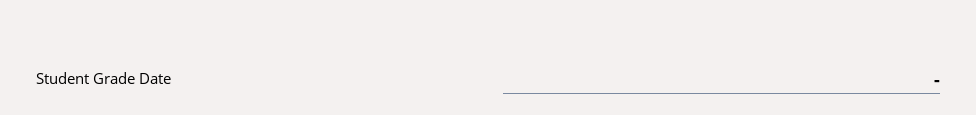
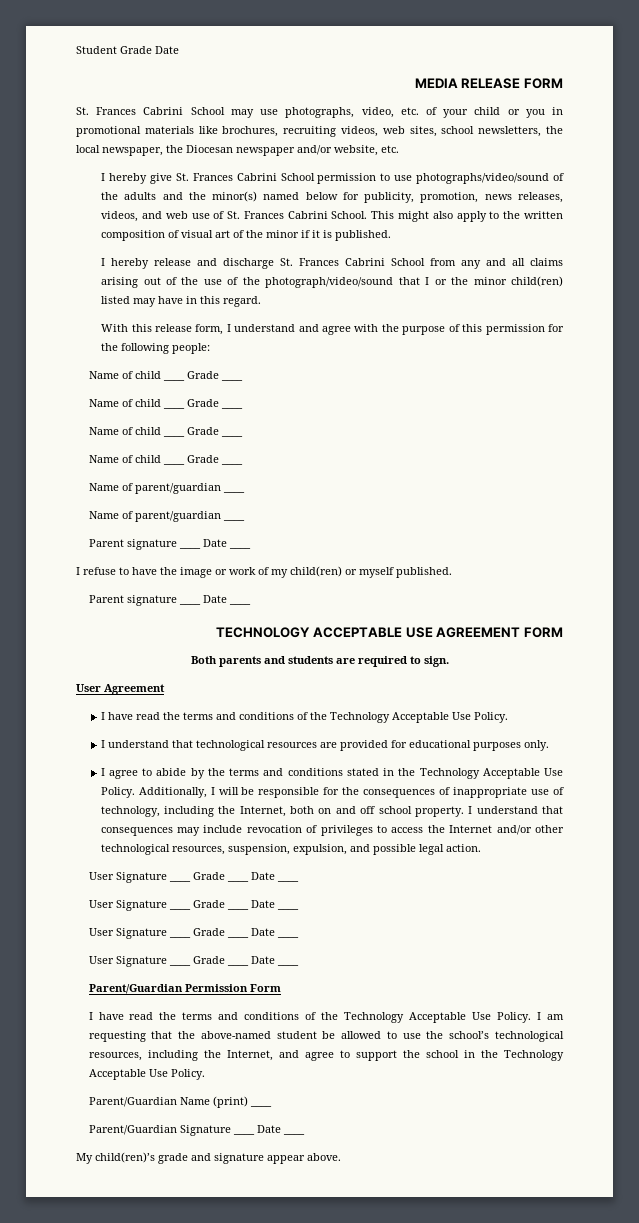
- -
+ MEDIA RELEASE FORM
+ St. Frances Cabrini School may use photographs, video, etc. of your child or you in promotional materials like brochures, recruiting videos, web sites, school newsletters, the local newspaper, the Diocesan newspaper and/or website, etc.
+ I hereby give St. Frances Cabrini School permission to use photographs/video/sound of the adults and the minor(s) named below for publicity, promotion, news releases, videos, and web use of St. Frances Cabrini School. This might also apply to the written composition of visual art of the minor if it is published.
+ I hereby release and discharge St. Frances Cabrini School from any and all claims arising out of the use of the photograph/video/sound that I or the minor child(ren) listed may have in this regard.
+ With this release form, I understand and agree with the purpose of this permission for the following people:
+ Name of child ____ Grade ____
+ Name of child ____ Grade ____
+ Name of child ____ Grade ____
+ Name of child ____ Grade ____
+ Name of parent/guardian ____
+ Name of parent/guardian ____
+ Parent signature ____ Date ____
+ I refuse to have the image or work of my child(ren) or myself published.
+ Parent signature ____ Date ____
+ TECHNOLOGY ACCEPTABLE USE AGREEMENT FORM
+ Both parents and students are required to sign.
+ User Agreement
+ I have read the terms and conditions of the Technology Acceptable Use Policy.
+ I understand that technological resources are provided for educational purposes only.
+ I agree to abide by the terms and conditions stated in the Technology Acceptable Use Policy. Additionally, I will be responsible for the consequences of inappropriate use of technology, including the Internet, both on and off school property. I understand that consequences may include revocation of privileges to access the Internet and/or other technological resources, suspension, expulsion, and possible legal action.
+ User Signature ____ Grade ____ Date ____
+ User Signature ____ Grade ____ Date ____
+ User Signature ____ Grade ____ Date ____
+ User Signature ____ Grade ____ Date ____
+ Parent/Guardian Permission Form
+ I have read the terms and conditions of the Technology Acceptable Use Policy. I am requesting that the above-named student be allowed to use the school’s technological resources, including the Internet, and agree to support the school in the Technology Acceptable Use Policy.
+ Parent/Guardian Name (print) ____
+ Parent/Guardian Signature ____ Date ____
+ My child(ren)’s grade and signature appear above.

